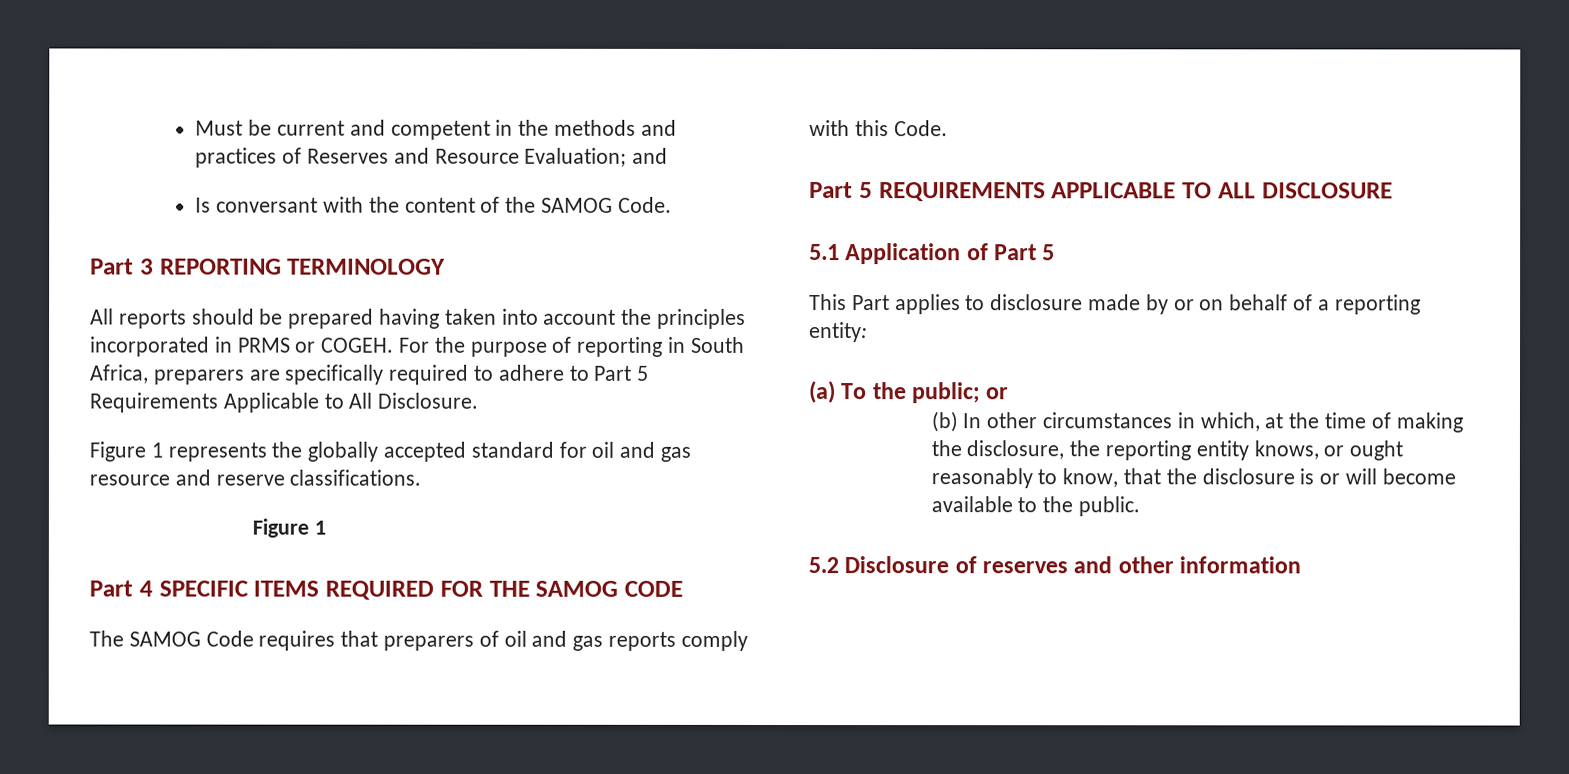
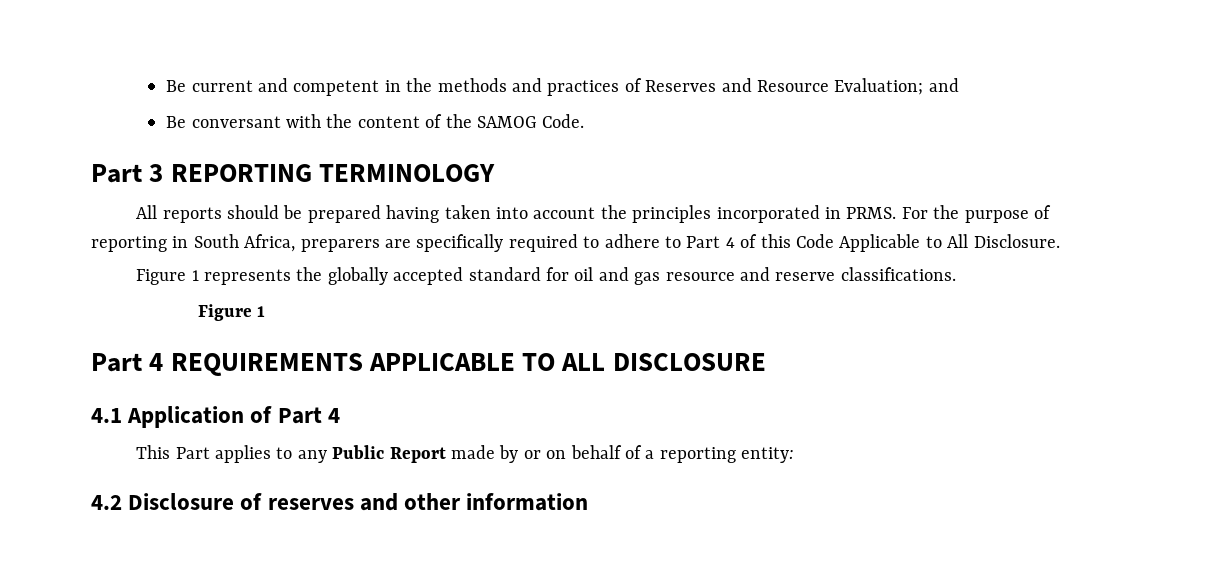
- Must be current and competent in the methods and practices of Reserves and Resource Evaluation; and
+ Be current and competent in the methods and practices of Reserves and Resource Evaluation; and
- Is conversant with the content of the SAMOG Code.
+ Be conversant with the content of the SAMOG Code.
- All reports should be prepared having taken into account the principles incorporated in PRMS or COGEH.
+ All reports should be prepared having taken into account the principles incorporated in PRMS.
- For the purpose of reporting in South Africa, preparers are specifically required to adhere to Part 5 Requirements Applicable to All Disclosure.
+ For the purpose of reporting in South Africa, preparers are specifically required to adhere to Part 4 of this Code Applicable to All Disclosure.
- Part 4 SPECIFIC ITEMS REQUIRED FOR THE SAMOG CODE
- The SAMOG Code requires that preparers of oil and gas reports comply with this Code.
- Part 5 REQUIREMENTS APPLICABLE TO ALL DISCLOSURE
+ Part 4 REQUIREMENTS APPLICABLE TO ALL DISCLOSURE
- 5.1 Application of Part 5
+ 4.1 Application of Part 4
- This Part applies to disclosure made by or on behalf of a reporting entity:
+ This Part applies to any Public Report made by or on behalf of a reporting entity:
- (a) To the public; or
- (b) In other circumstances in which, at the time of making the disclosure, the reporting entity knows, or ought reasonably to know, that the disclosure is or will become available to the public.
- 5.2 Disclosure of reserves and other information
+ 4.2 Disclosure of reserves and other information

